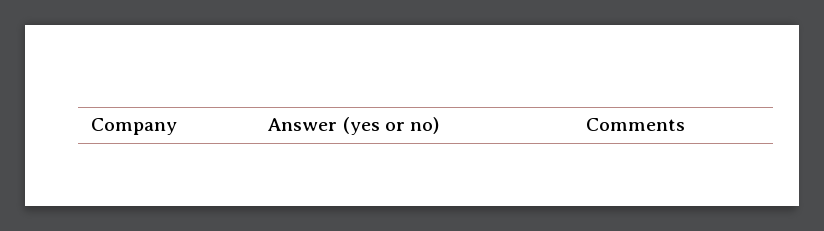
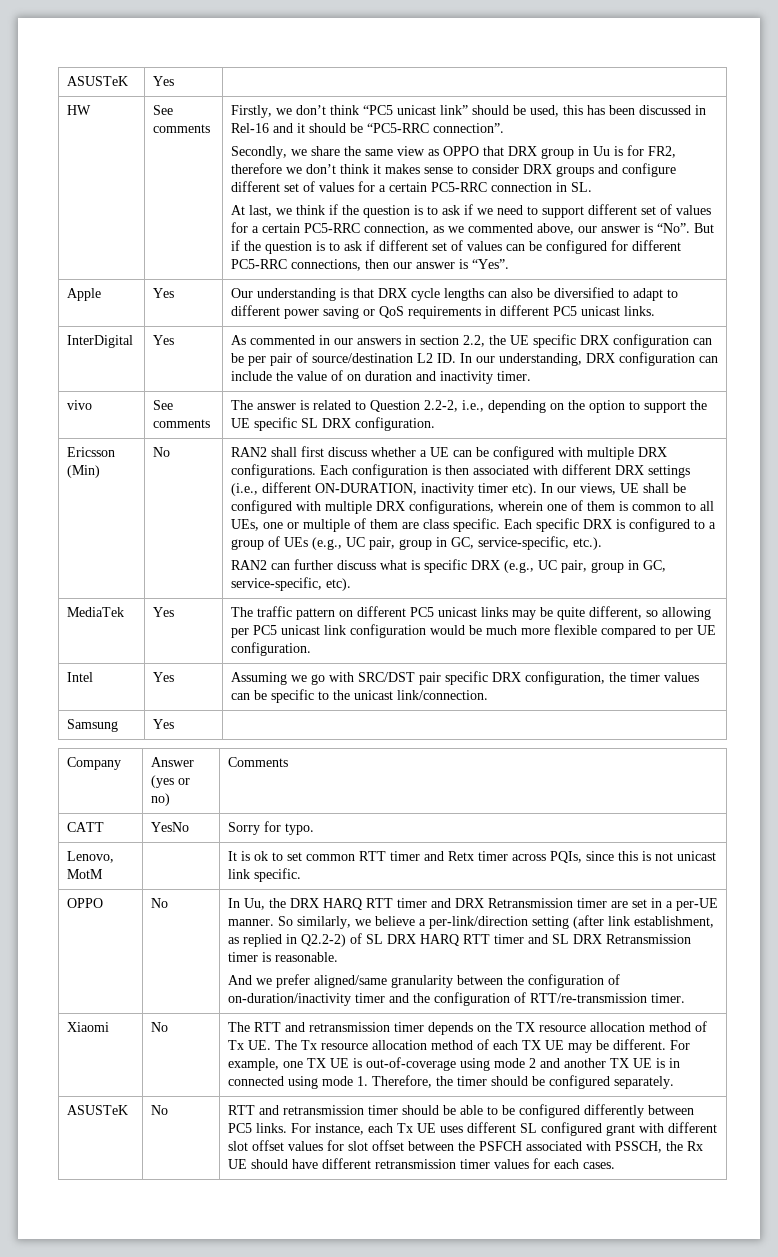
+ ASUSTeK | Yes |
+ HW | See comments | Firstly, we don’t think “PC5 unicast link” should be used, this has been discussed in Rel-16 and it should be “PC5-RRC connection”.
+ Secondly, we share the same view as OPPO that DRX group in Uu is for FR2, therefore we don’t think it makes sense to consider DRX groups and configure different set of values for a certain PC5-RRC connection in SL.
+ At last, we think if the question is to ask if we need to support different set of values for a certain PC5-RRC connection, as we commented above, our answer is “No”. But if the question is to ask if different set of values can be configured for different PC5-RRC connections, then our answer is “Yes”.
+ Apple | Yes | Our understanding is that DRX cycle lengths can also be diversified to adapt to different power saving or QoS requirements in different PC5 unicast links.
+ InterDigital | Yes | As commented in our answers in section 2.2, the UE specific DRX configuration can be per pair of source/destination L2 ID. In our understanding, DRX configuration can include the value of on duration and inactivity timer.
+ vivo | See comments | The answer is related to Question 2.2-2, i.e., depending on the option to support the UE specific SL DRX configuration.
+ Ericsson (Min) | No | RAN2 shall first discuss whether a UE can be configured with multiple DRX configurations. Each configuration is then associated with different DRX settings (i.e., different ON-DURATION, inactivity timer etc). In our views, UE shall be configured with multiple DRX configurations, wherein one of them is common to all UEs, one or multiple of them are class specific. Each specific DRX is configured to a group of UEs (e.g., UC pair, group in GC, service-specific, etc.).
+ RAN2 can further discuss what is specific DRX (e.g., UC pair, group in GC, service-specific, etc).
+ MediaTek | Yes | The traffic pattern on different PC5 unicast links may be quite different, so allowing per PC5 unicast link configuration would be much more flexible compared to per UE configuration.
+ Intel | Yes | Assuming we go with SRC/DST pair specific DRX configuration, the timer values can be specific to the unicast link/connection.
+ Samsung | Yes |
+ CATT | YesNo | Sorry for typo.
+ Lenovo, MotM | | It is ok to set common RTT timer and Retx timer across PQIs, since this is not unicast link specific.
+ OPPO | No | In Uu, the DRX HARQ RTT timer and DRX Retransmission timer are set in a per-UE manner. So similarly, we believe a per-link/direction setting (after link establishment, as replied in Q2.2-2) of SL DRX HARQ RTT timer and SL DRX Retransmission timer is reasonable.
+ And we prefer aligned/same granularity between the configuration of on-duration/inactivity timer and the configuration of RTT/re-transmission timer.
+ Xiaomi | No | The RTT and retransmission timer depends on the TX resource allocation method of Tx UE. The Tx resource allocation method of each TX UE may be different. For example, one TX UE is out-of-coverage using mode 2 and another TX UE is in connected using mode 1. Therefore, the timer should be configured separately.
+ ASUSTeK | No | RTT and retransmission timer should be able to be configured differently between PC5 links. For instance, each Tx UE uses different SL configured grant with different slot offset values for slot offset between the PSFCH associated with PSSCH, the Rx UE should have different retransmission timer values for each cases.

